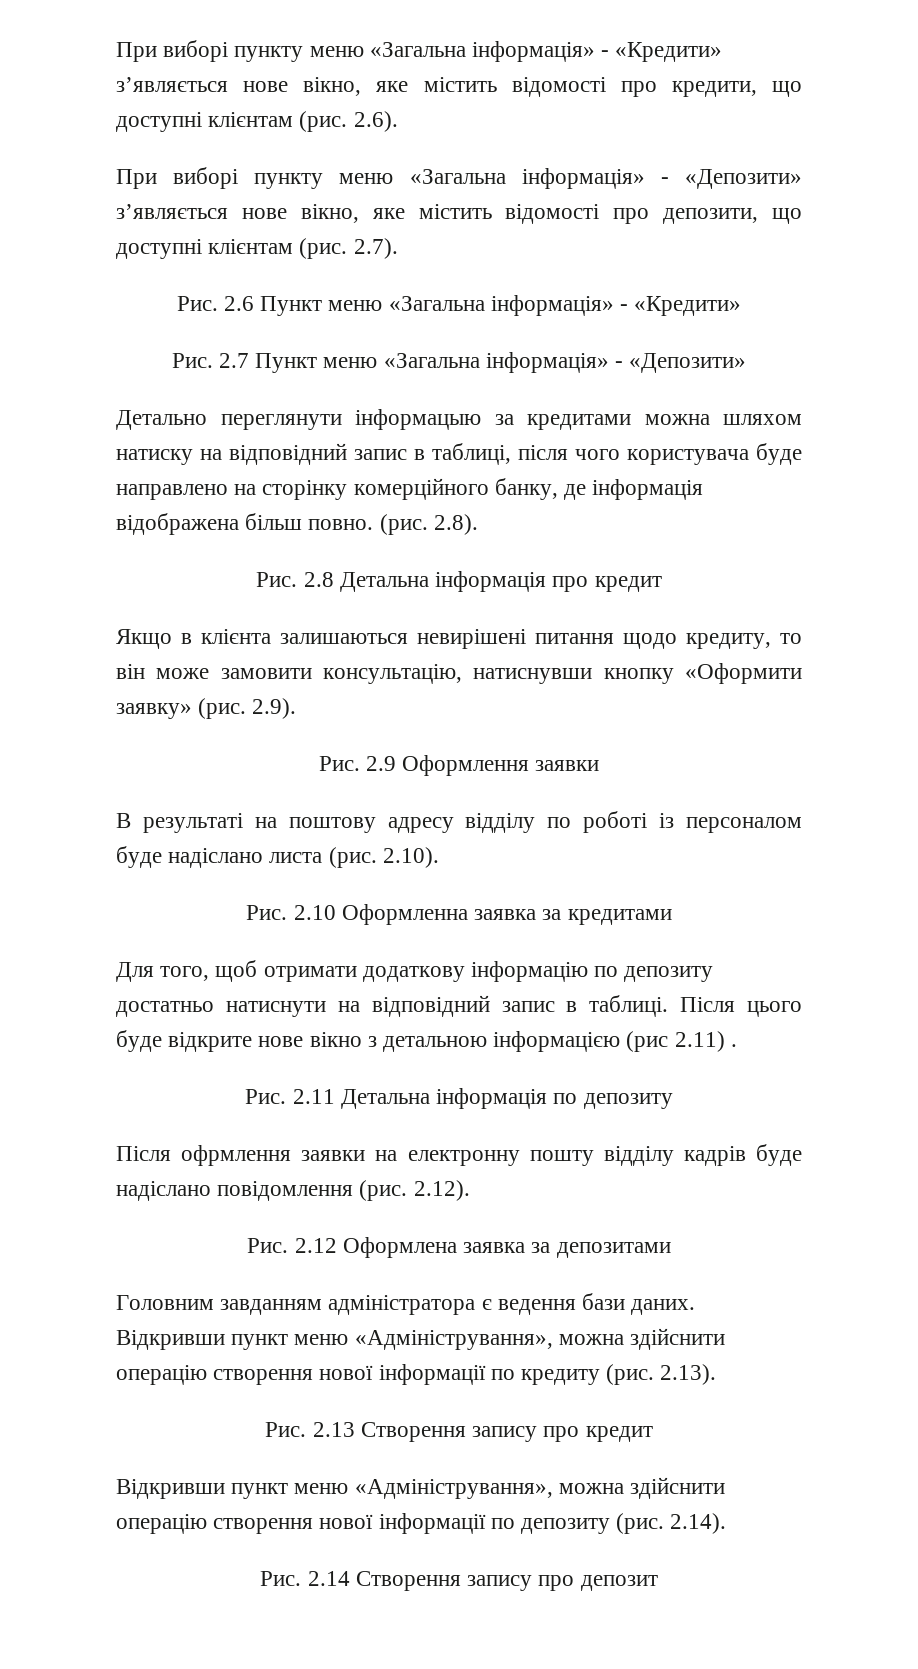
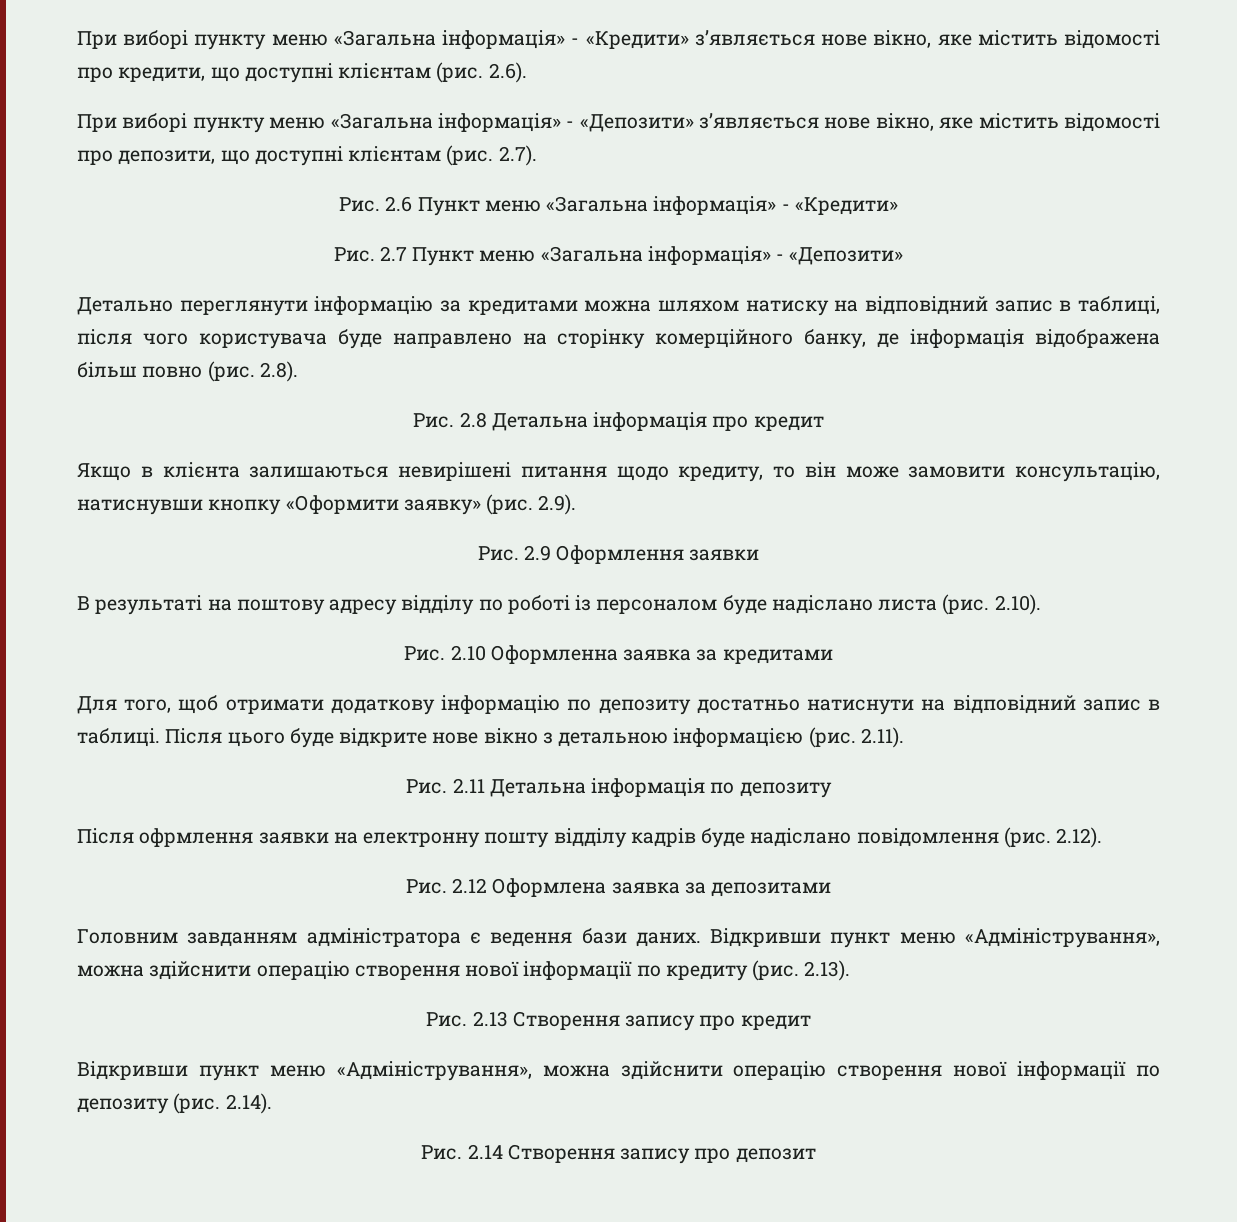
- Детально переглянути інформацыю за кредитами можна шляхом натиску на відповідний запис в таблиці, після чого користувача буде направлено на сторінку комерційного банку, де інформація відображена більш повно. (рис.
+ Детально переглянути інформацію за кредитами можна шляхом натиску на відповідний запис в таблиці, після чого користувача буде направлено на сторінку комерційного банку, де інформація відображена більш повно (рис.
- Після цього буде відкрите нове вікно з детальною інформацією (рис 2.11) .
+ Після цього буде відкрите нове вікно з детальною інформацією (рис. 2.11).

